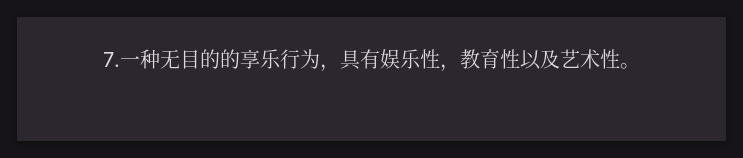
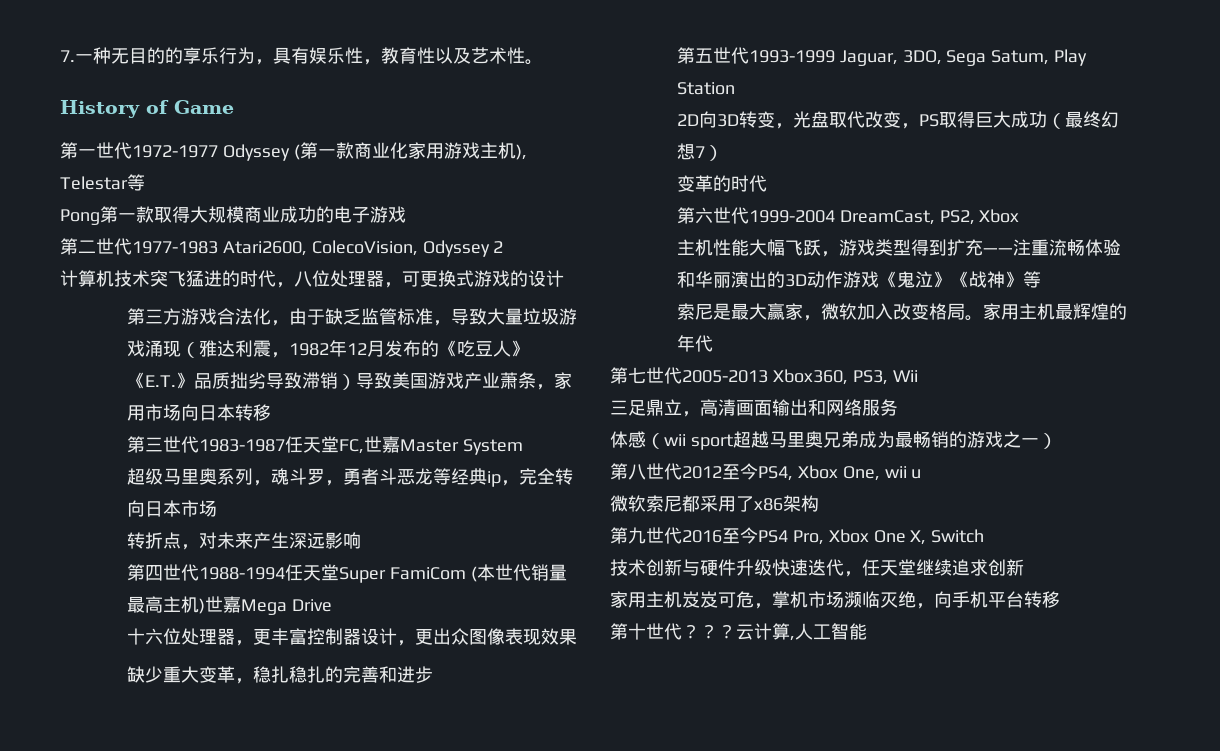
+ History of Game
+ 第一世代1972-1977 Odyssey (第一款商业化家用游戏主机), Telestar等
+ Pong第一款取得大规模商业成功的电子游戏
+ 第二世代1977-1983 Atari2600, ColecoVision, Odyssey 2
+ 计算机技术突飞猛进的时代，八位处理器，可更换式游戏的设计
+ 第三方游戏合法化，由于缺乏监管标准，导致大量垃圾游戏涌现（雅达利震，1982年12月发布的《吃豆人》《E.T.》品质拙劣导致滞销）导致美国游戏产业萧条，家用市场向日本转移
+ 第三世代1983-1987任天堂FC,世嘉Master System
+ 超级马里奥系列，魂斗罗，勇者斗恶龙等经典ip，完全转向日本市场
+ 转折点，对未来产生深远影响
+ 第四世代1988-1994任天堂Super FamiCom (本世代销量最高主机)世嘉Mega Drive
+ 十六位处理器，更丰富控制器设计，更出众图像表现效果
+ 缺少重大变革，稳扎稳扎的完善和进步
+ 第五世代1993-1999 Jaguar, 3DO, Sega Satum, Play Station
+ 2D向3D转变，光盘取代改变，PS取得巨大成功（最终幻想7）
+ 变革的时代
+ 第六世代1999-2004 DreamCast, PS2, Xbox
+ 主机性能大幅飞跃，游戏类型得到扩充——注重流畅体验和华丽演出的3D动作游戏《鬼泣》《战神》等
+ 索尼是最大赢家，微软加入改变格局。家用主机最辉煌的年代
+ 第七世代2005-2013 Xbox360, PS3, Wii
+ 三足鼎立，高清画面输出和网络服务
+ 体感（wii sport超越马里奥兄弟成为最畅销的游戏之一）
+ 第八世代2012至今PS4, Xbox One, wii u
+ 微软索尼都采用了x86架构
+ 第九世代2016至今PS4 Pro, Xbox One X, Switch
+ 技术创新与硬件升级快速迭代，任天堂继续追求创新
+ 家用主机岌岌可危，掌机市场濒临灭绝，向手机平台转移
+ 第十世代？？？云计算,人工智能

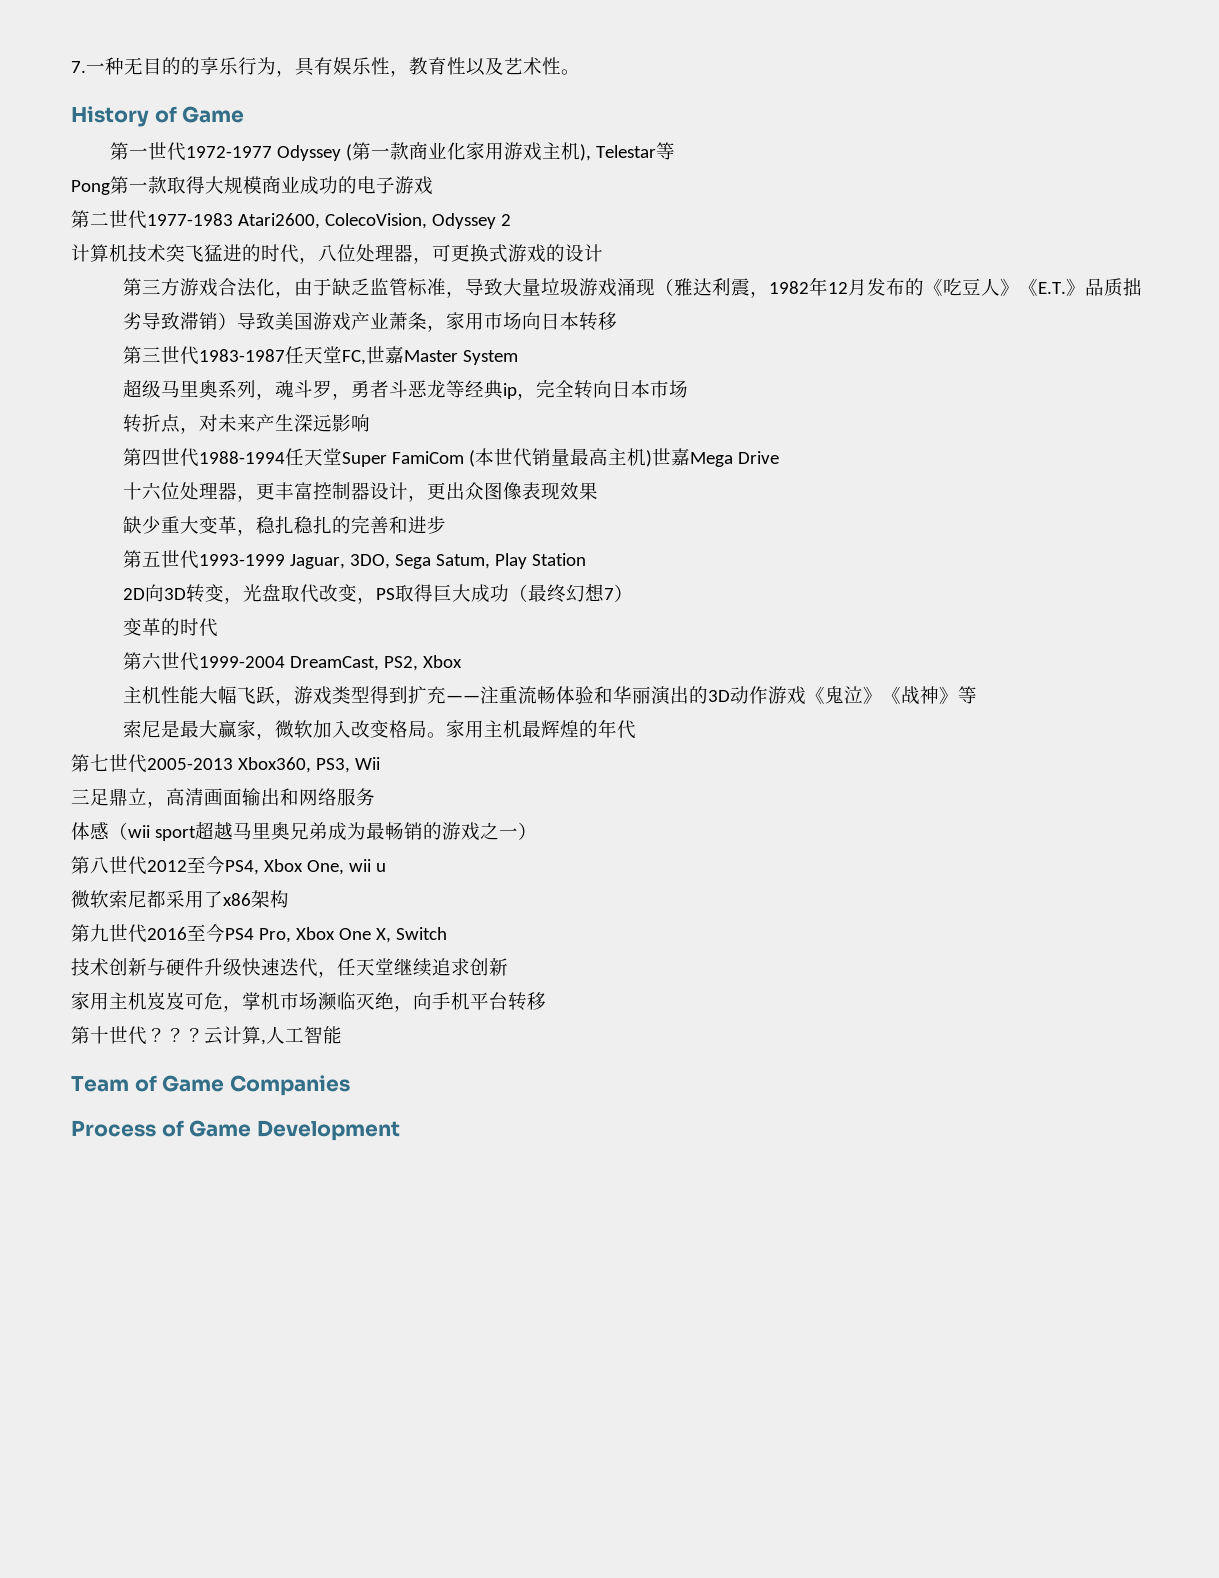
+ Team of Game Companies
+ Process of Game Development

